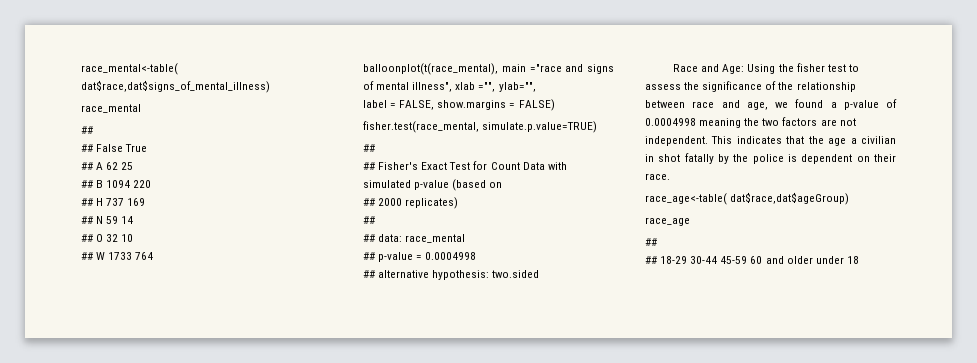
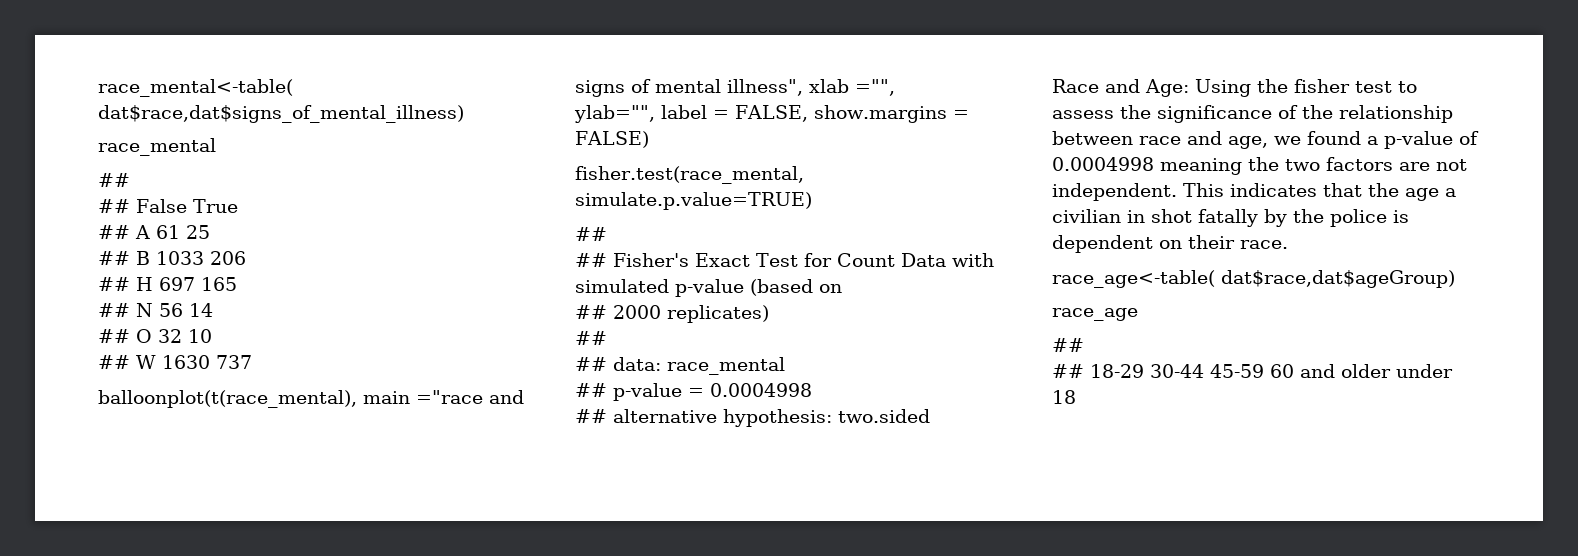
- ## A 62 25
+ ## A 61 25
- ## B 1094 220
+ ## B 1033 206
- ## H 737 169
+ ## H 697 165
- ## N 59 14
+ ## N 56 14
- ## W 1733 764
+ ## W 1630 737
- balloonplot(t(race_mental), main ="race and signs of mental illness", xlab ="", ylab="",
- label = FALSE, show.margins = FALSE)
+ balloonplot(t(race_mental), main ="race and signs of mental illness", xlab ="",
+ ylab="", label = FALSE, show.margins = FALSE)

